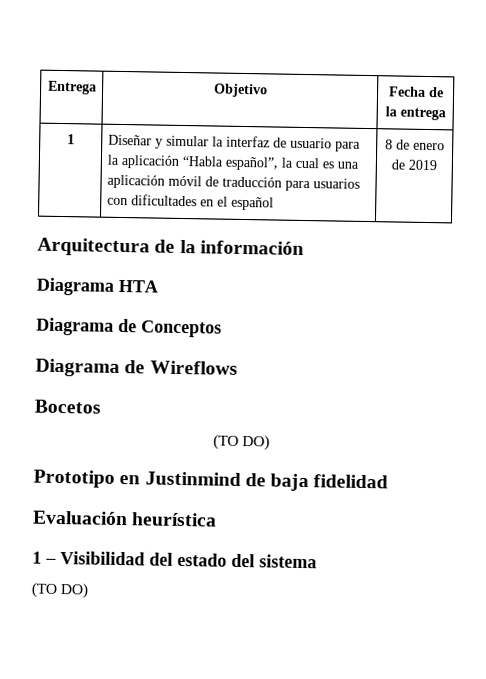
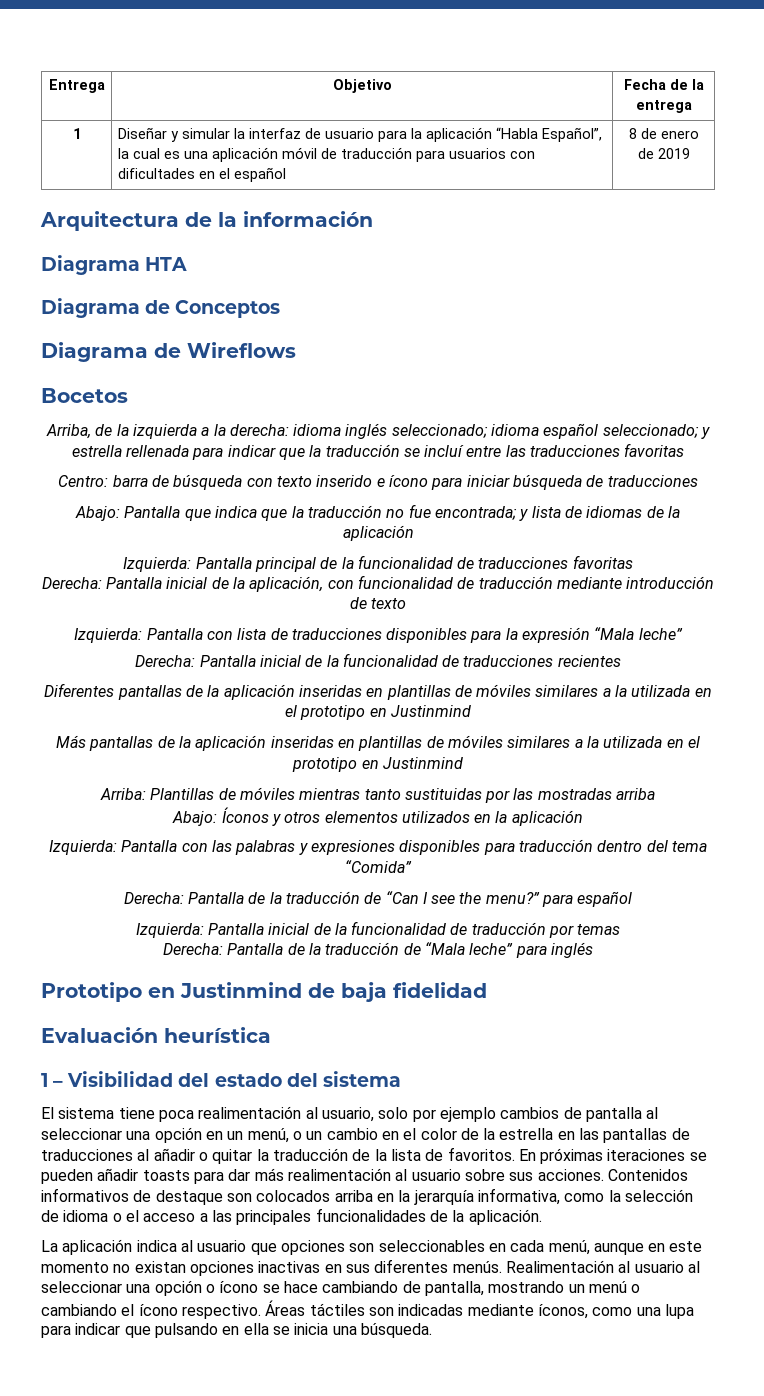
- 1 | Diseñar y simular la interfaz de usuario para la aplicación “Habla español”, la cual es una aplicación móvil de traducción para usuarios con dificultades en el español | 8 de enero de 2019
+ 1 | Diseñar y simular la interfaz de usuario para la aplicación “Habla Español”, la cual es una aplicación móvil de traducción para usuarios con dificultades en el español | 8 de enero de 2019
  Bocetos
- (TO DO)
+ Arriba, de la izquierda a la derecha: idioma inglés seleccionado; idioma español seleccionado; y estrella rellenada para indicar que la traducción se incluí entre las traducciones favoritas
+ Centro: barra de búsqueda con texto inserido e ícono para iniciar búsqueda de traducciones
+ Abajo: Pantalla que indica que la traducción no fue encontrada; y lista de idiomas de la aplicación
+ Izquierda: Pantalla principal de la funcionalidad de traducciones favoritas
+ Derecha: Pantalla inicial de la aplicación, con funcionalidad de traducción mediante introducción de texto
+ Izquierda: Pantalla con lista de traducciones disponibles para la expresión “Mala leche”
+ Derecha: Pantalla inicial de la funcionalidad de traducciones recientes
+ Diferentes pantallas de la aplicación inseridas en plantillas de móviles similares a la utilizada en el prototipo en Justinmind
+ Más pantallas de la aplicación inseridas en plantillas de móviles similares a la utilizada en el prototipo en Justinmind
+ Arriba: Plantillas de móviles mientras tanto sustituidas por las mostradas arriba
+ Abajo: Íconos y otros elementos utilizados en la aplicación
+ Izquierda: Pantalla con las palabras y expresiones disponibles para traducción dentro del tema “Comida”
+ Derecha: Pantalla de la traducción de “Can I see the menu?” para español
+ Izquierda: Pantalla inicial de la funcionalidad de traducción por temas
+ Derecha: Pantalla de la traducción de “Mala leche” para inglés
  1 – Visibilidad del estado del sistema
- (TO DO)
+ El sistema tiene poca realimentación al usuario, solo por ejemplo cambios de pantalla al seleccionar una opción en un menú, o un cambio en el color de la estrella en las pantallas de traducciones al añadir o quitar la traducción de la lista de favoritos. En próximas iteraciones se pueden añadir toasts para dar más realimentación al usuario sobre sus acciones. Contenidos informativos de destaque son colocados arriba en la jerarquía informativa, como la selección de idioma o el acceso a las principales funcionalidades de la aplicación.
+ La aplicación indica al usuario que opciones son seleccionables en cada menú, aunque en este momento no existan opciones inactivas en sus diferentes menús. Realimentación al usuario al seleccionar una opción o ícono se hace cambiando de pantalla, mostrando un menú o cambiando el ícono respectivo. Áreas táctiles son indicadas mediante íconos, como una lupa para indicar que pulsando en ella se inicia una búsqueda.

